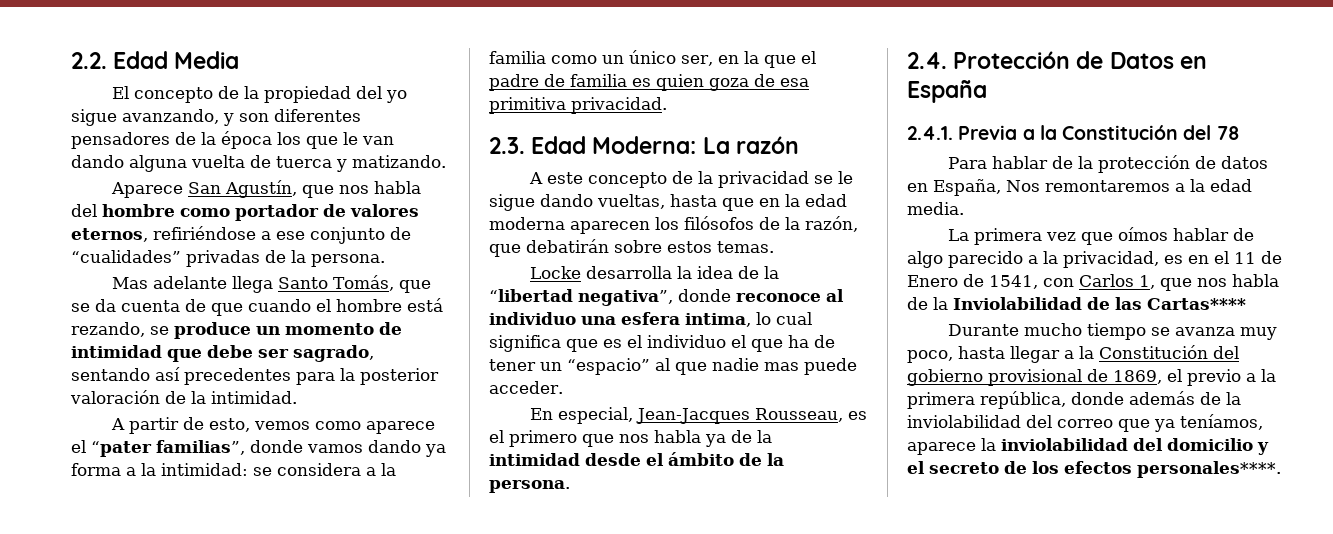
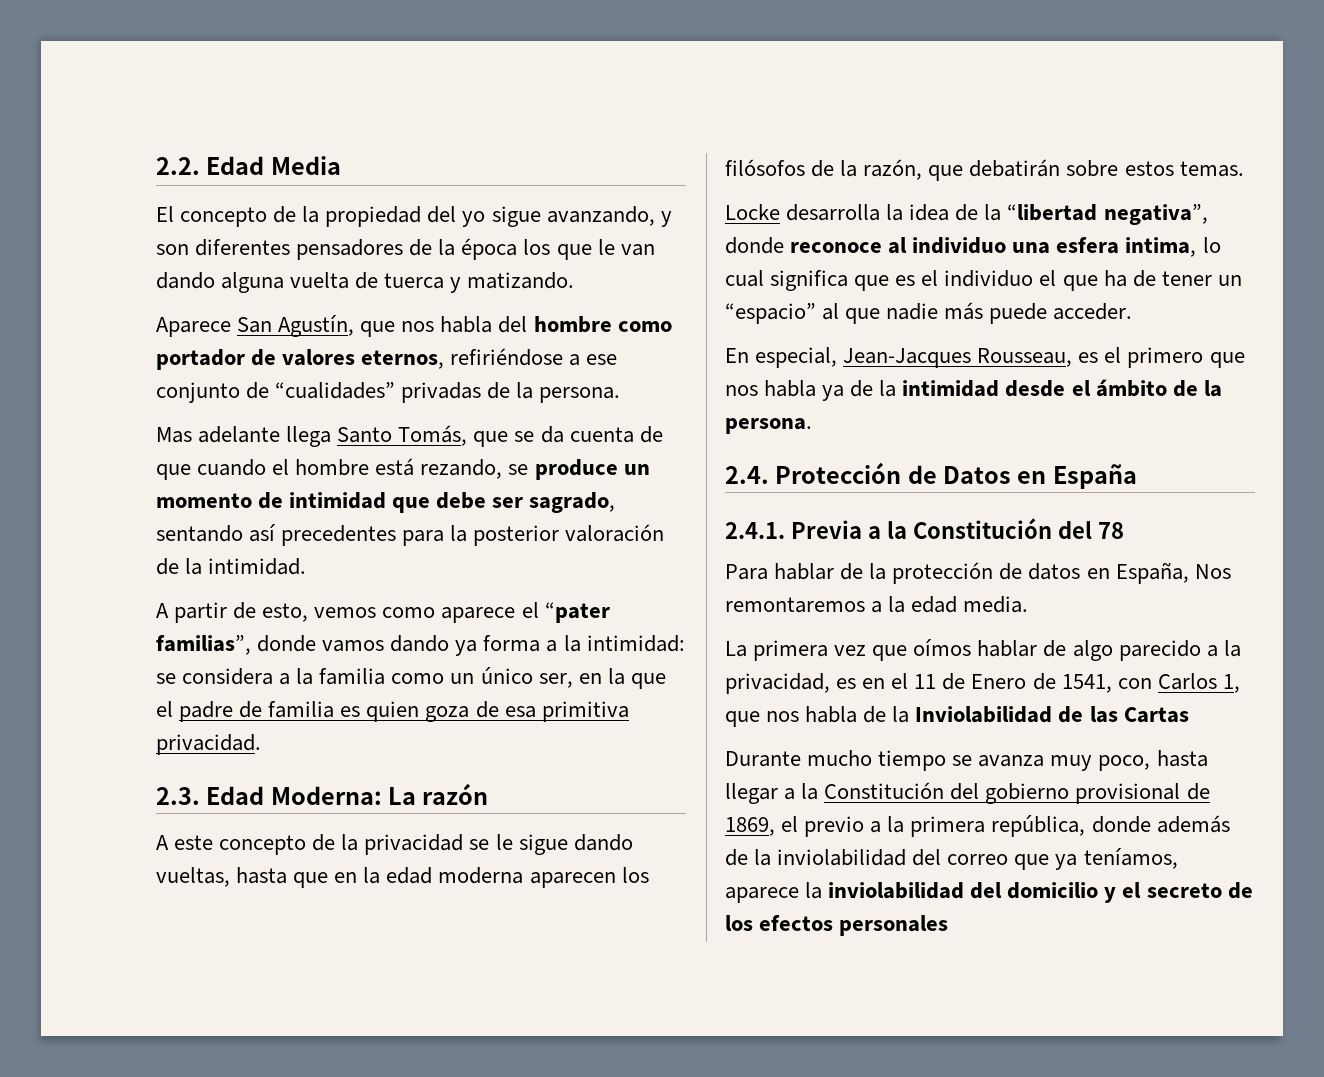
- Locke desarrolla la idea de la “libertad negativa”, donde reconoce al individuo una esfera intima, lo cual significa que es el individuo el que ha de tener un “espacio” al que nadie mas puede acceder.
+ Locke desarrolla la idea de la “libertad negativa”, donde reconoce al individuo una esfera intima, lo cual significa que es el individuo el que ha de tener un “espacio” al que nadie más puede acceder.
- La primera vez que oímos hablar de algo parecido a la privacidad, es en el 11 de Enero de 1541, con Carlos 1, que nos habla de la Inviolabilidad de las Cartas****
+ La primera vez que oímos hablar de algo parecido a la privacidad, es en el 11 de Enero de 1541, con Carlos 1, que nos habla de la Inviolabilidad de las Cartas
- Durante mucho tiempo se avanza muy poco, hasta llegar a la Constitución del gobierno provisional de 1869, el previo a la primera república, donde además de la inviolabilidad del correo que ya teníamos, aparece la inviolabilidad del domicilio y el secreto de los efectos personales****.
+ Durante mucho tiempo se avanza muy poco, hasta llegar a la Constitución del gobierno provisional de 1869, el previo a la primera república, donde además de la inviolabilidad del correo que ya teníamos, aparece la inviolabilidad del domicilio y el secreto de los efectos personales

